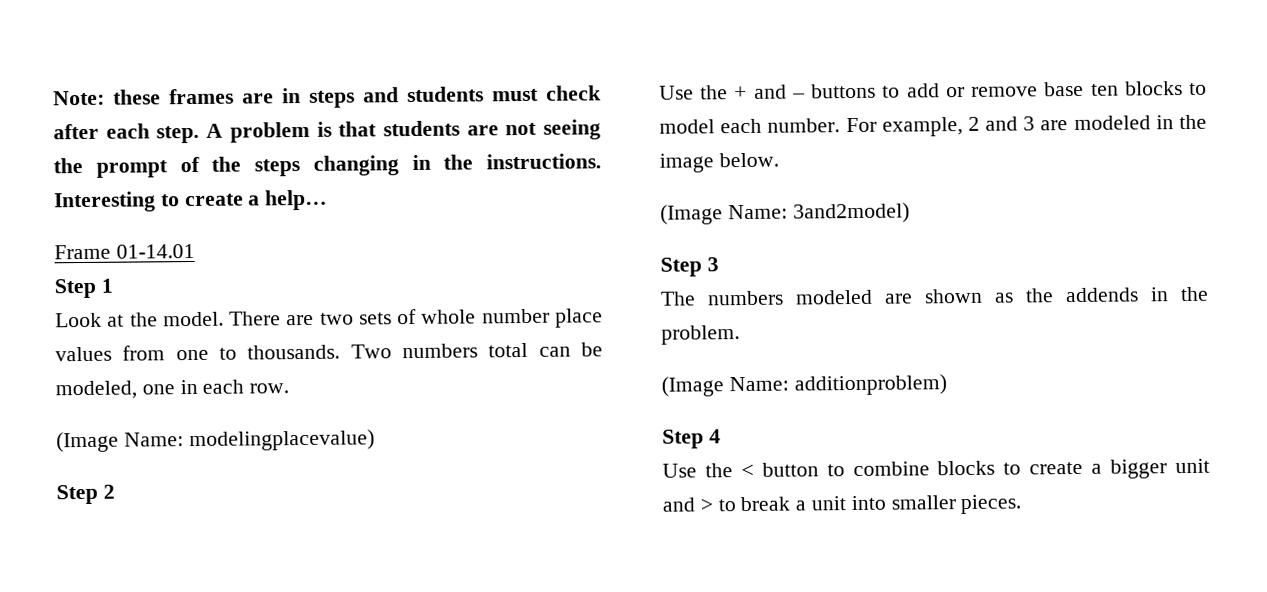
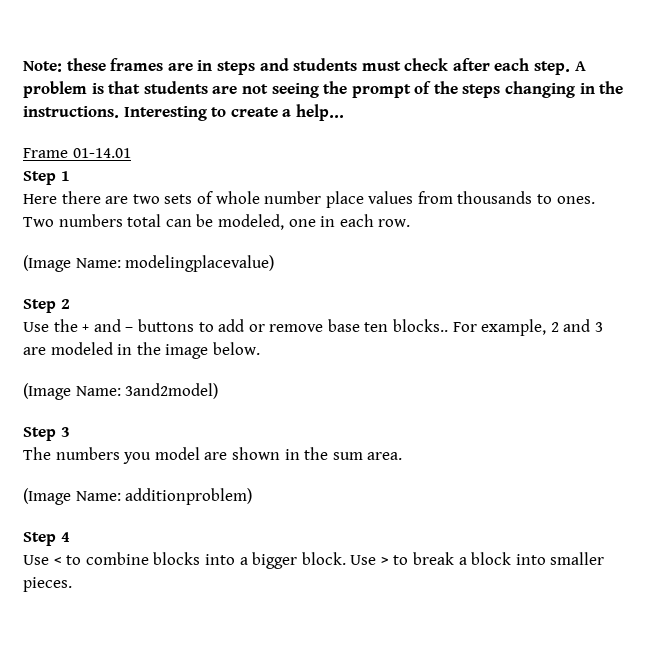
- Look at the model. There are two sets of whole number place values from one to thousands.
+ Here there are two sets of whole number place values from thousands to ones.
- Use the + and – buttons to add or remove base ten blocks to model each number.
+ Use the + and – buttons to add or remove base ten blocks..
- The numbers modeled are shown as the addends in the problem.
+ The numbers you model are shown in the sum area.
- Use the < button to combine blocks to create a bigger unit and > to break a unit into smaller pieces.
+ Use < to combine blocks into a bigger block. Use > to break a block into smaller pieces.

